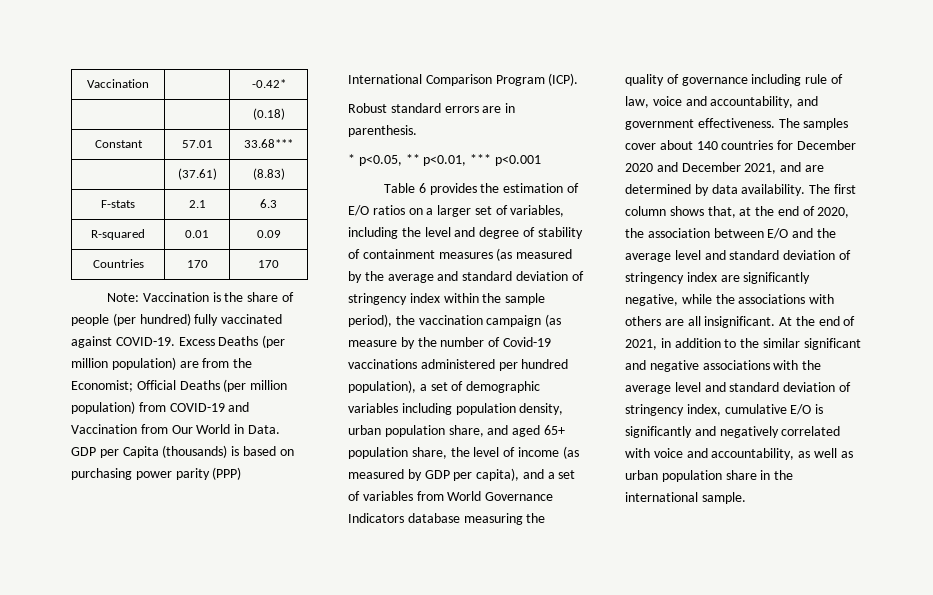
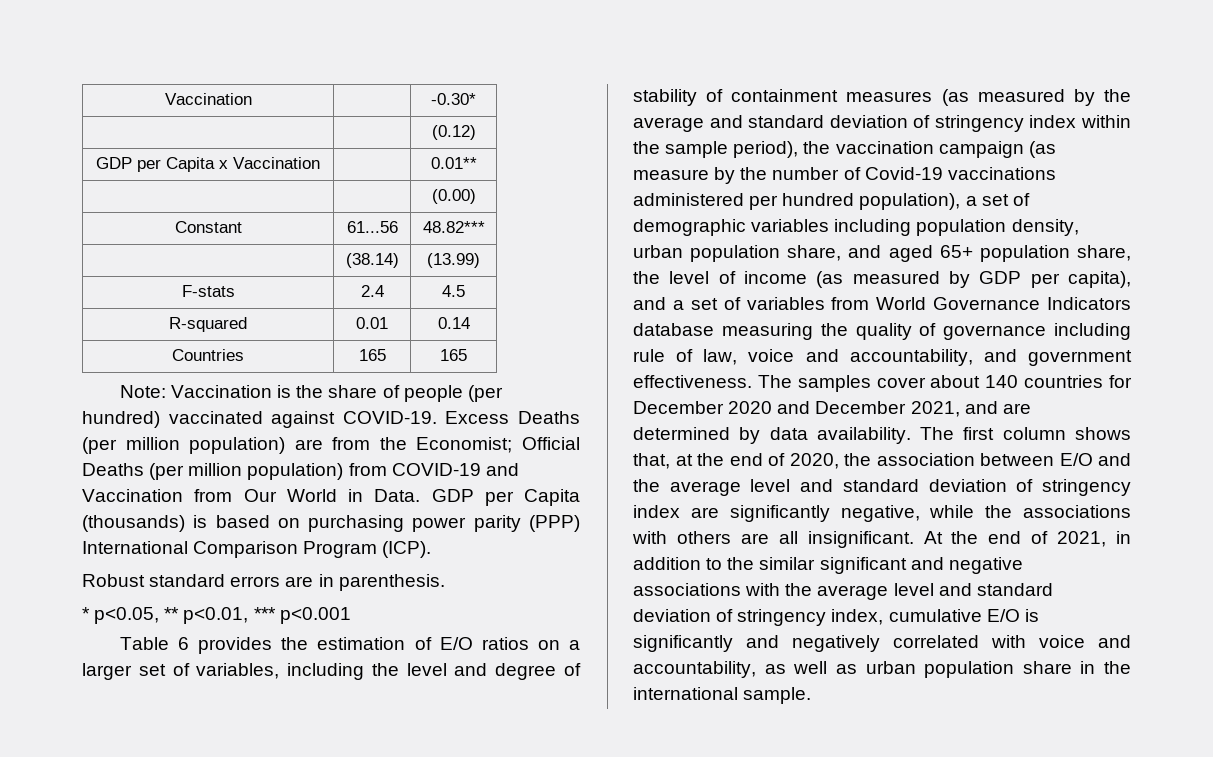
- Vaccination | | -0.42*
- | | (0.18)
- Constant | 57.01 | 33.68***
- | (37.61) | (8.83)
+ Vaccination | | -0.30*
+ | | (0.12)
+ GDP per Capita x Vaccination | | 0.01**
+ | | (0.00)
+ Constant | 61...56 | 48.82***
+ | (38.14) | (13.99)
- F-stats | 2.1 | 6.3
+ F-stats | 2.4 | 4.5
- R-squared | 0.01 | 0.09
+ R-squared | 0.01 | 0.14
- Countries | 170 | 170
+ Countries | 165 | 165
- Note: Vaccination is the share of people (per hundred) fully vaccinated against COVID-19.
+ Note: Vaccination is the share of people (per hundred) vaccinated against COVID-19.

